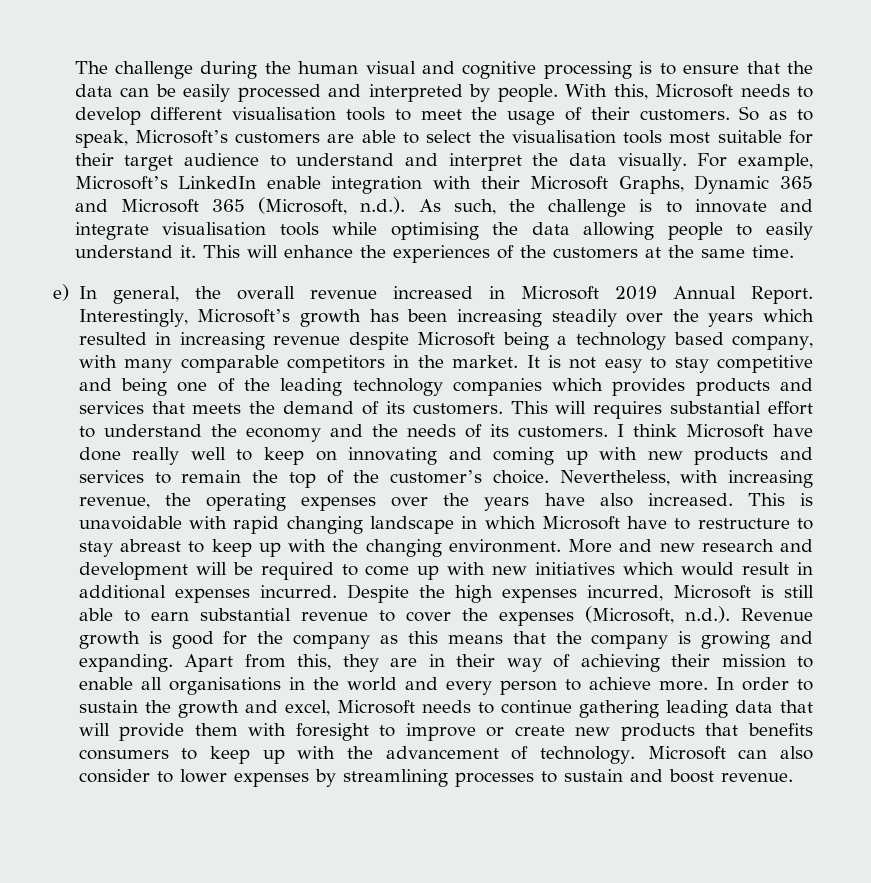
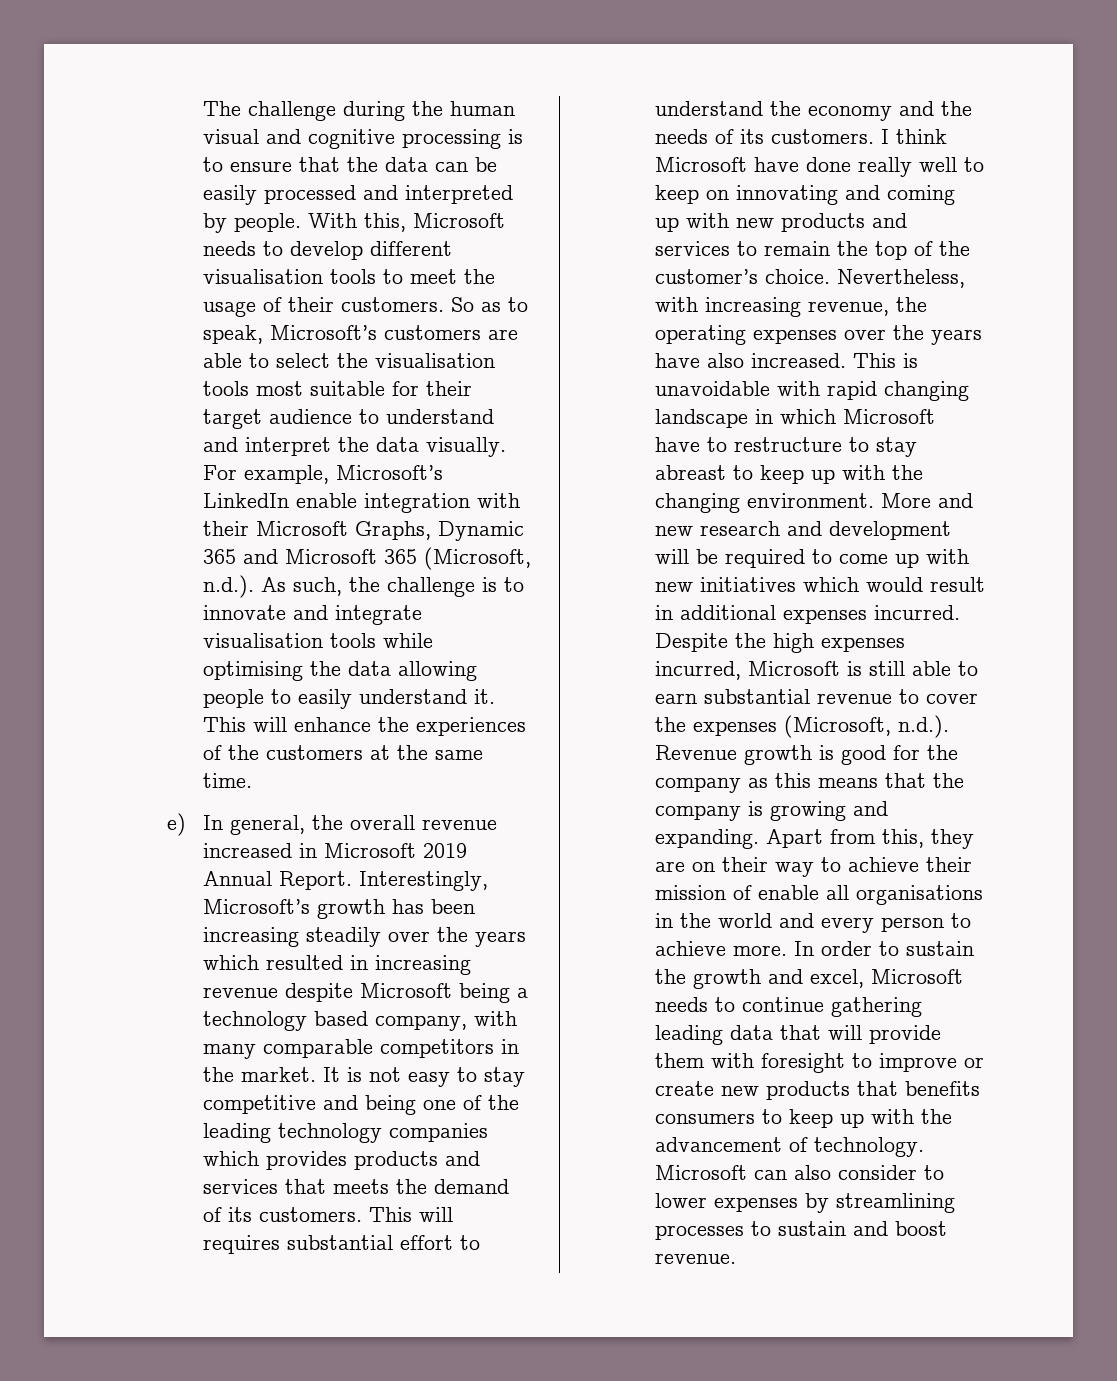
- Apart from this, they are in their way of achieving their mission to enable all organisations in the world and every person to achieve more.
+ Apart from this, they are on their way to achieve their mission of enable all organisations in the world and every person to achieve more.

